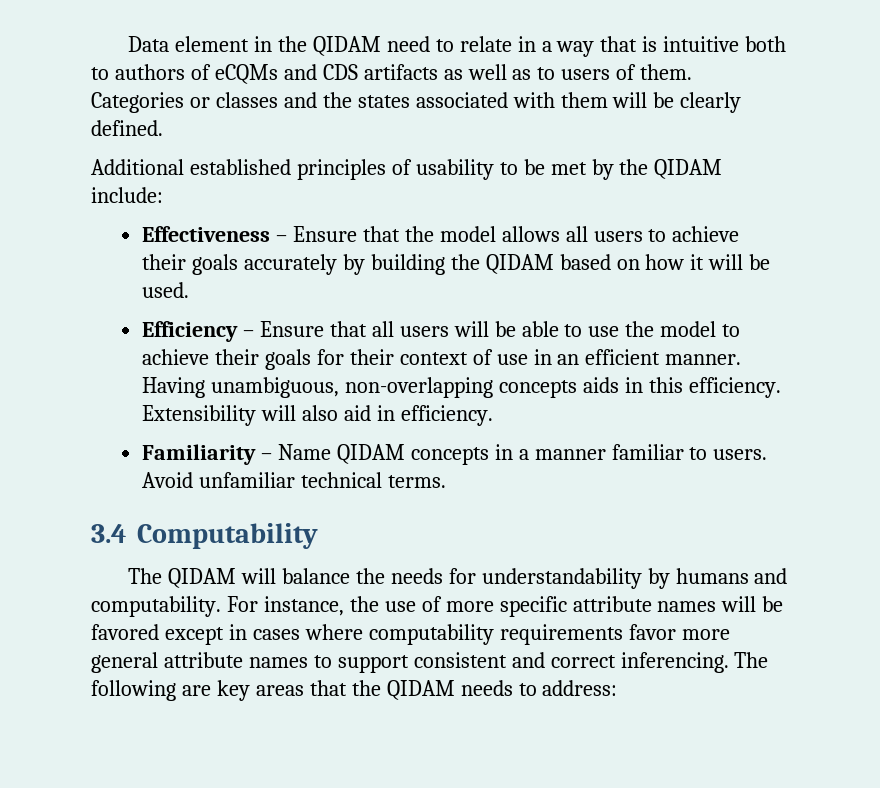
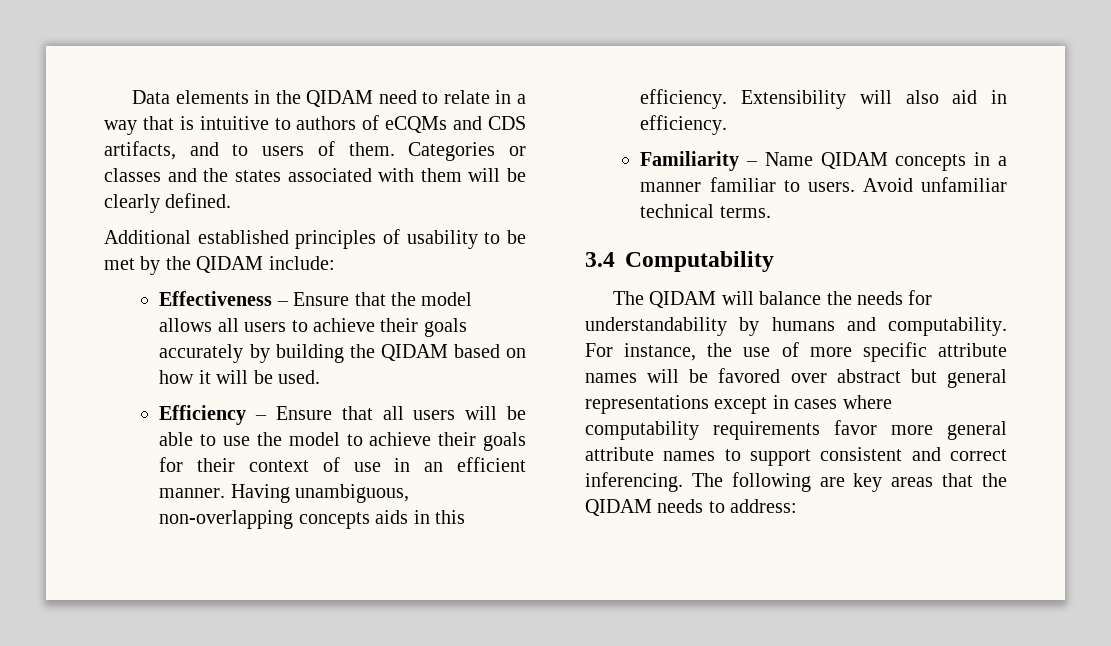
- Data element in the QIDAM need to relate in a way that is intuitive both to authors of eCQMs and CDS artifacts as well as to users of them.
+ Data elements in the QIDAM need to relate in a way that is intuitive to authors of eCQMs and CDS artifacts, and to users of them.
- For instance, the use of more specific attribute names will be favored except in cases where computability requirements favor more general attribute names to support consistent and correct inferencing.
+ For instance, the use of more specific attribute names will be favored over abstract but general representations except in cases where computability requirements favor more general attribute names to support consistent and correct inferencing.

